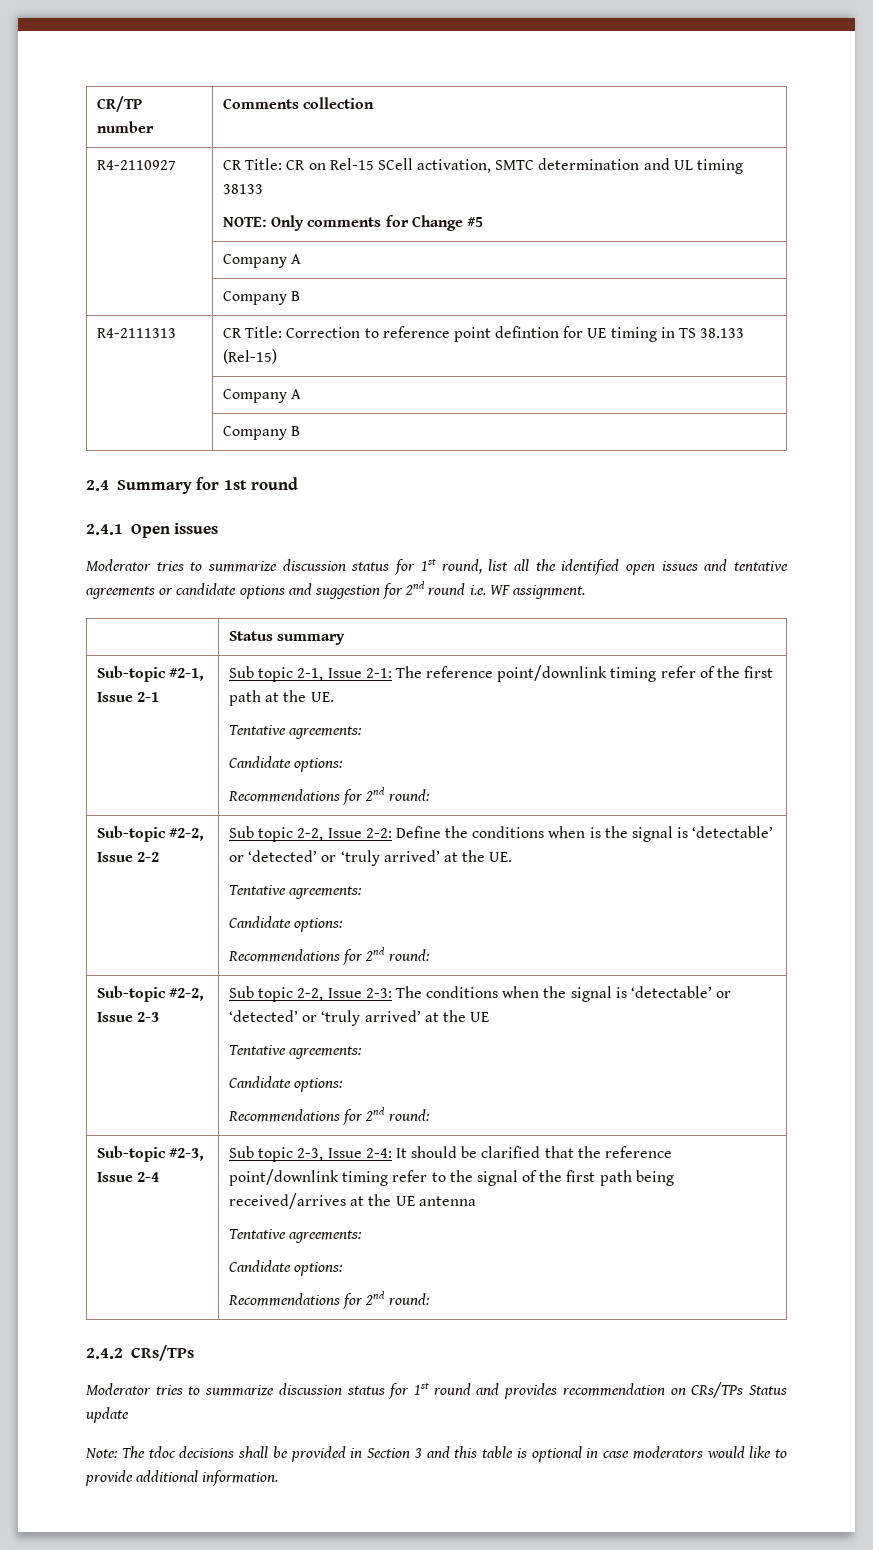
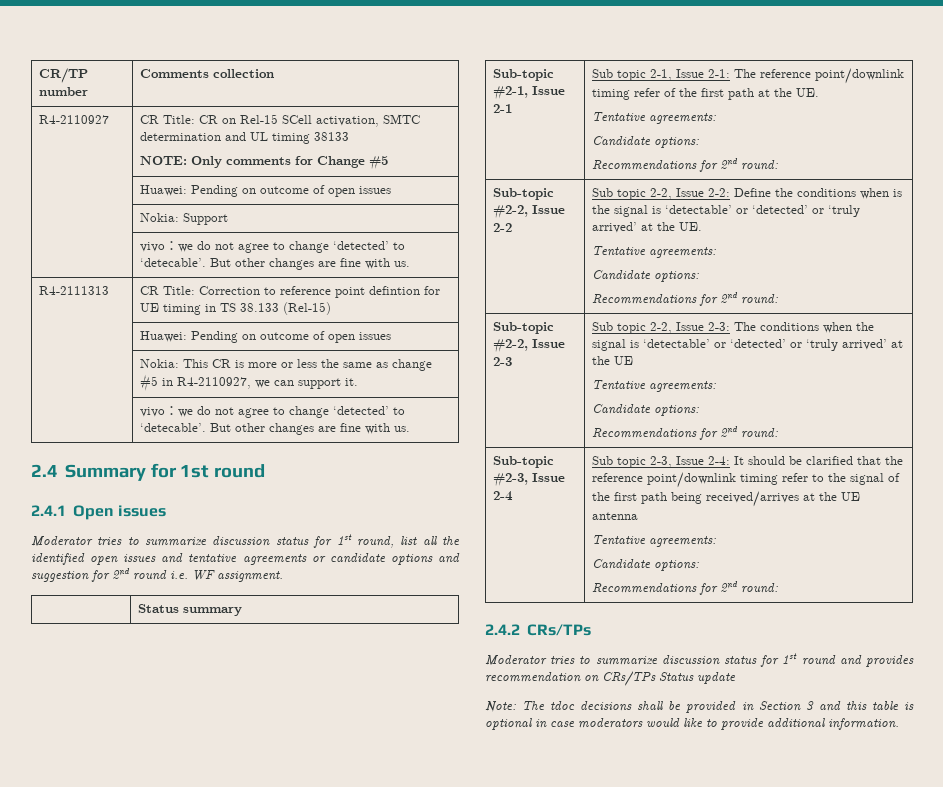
  R4-2110927 | CR Title: CR on Rel-15 SCell activation, SMTC determination and UL timing 38133
  NOTE: Only comments for Change #5
- | Company A
- | Company B
+ | Huawei: Pending on outcome of open issues
+ | Nokia: Support
+ | vivo：we do not agree to change ‘detected’ to ‘detecable’. But other changes are fine with us.
  R4-2111313 | CR Title: Correction to reference point defintion for UE timing in TS 38.133 (Rel-15)
- | Company A
- | Company B
+ | Huawei: Pending on outcome of open issues
+ | Nokia: This CR is more or less the same as change #5 in R4-2110927, we can support it.
+ | vivo：we do not agree to change ‘detected’ to ‘detecable’. But other changes are fine with us.

